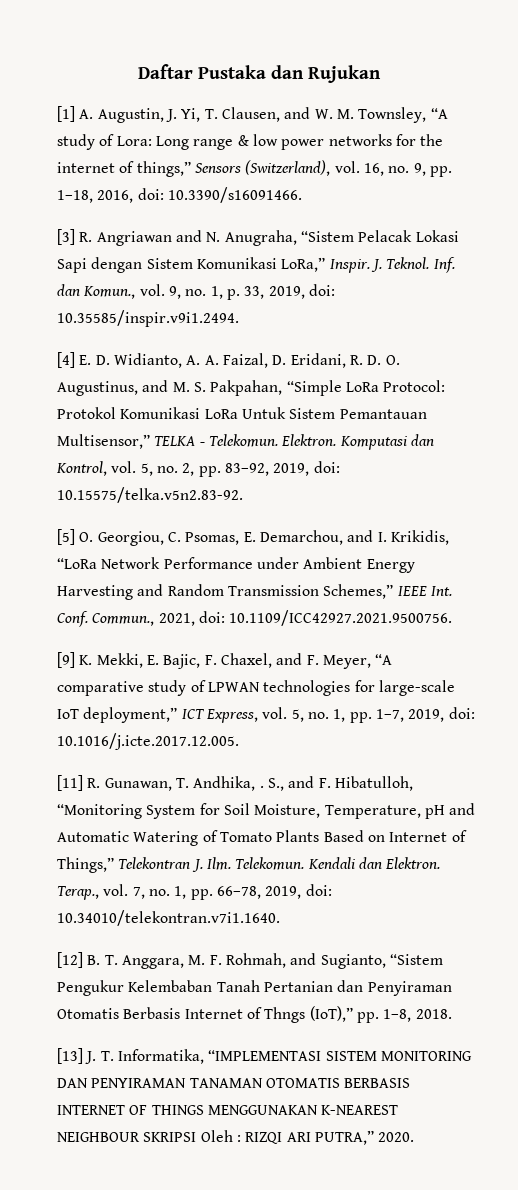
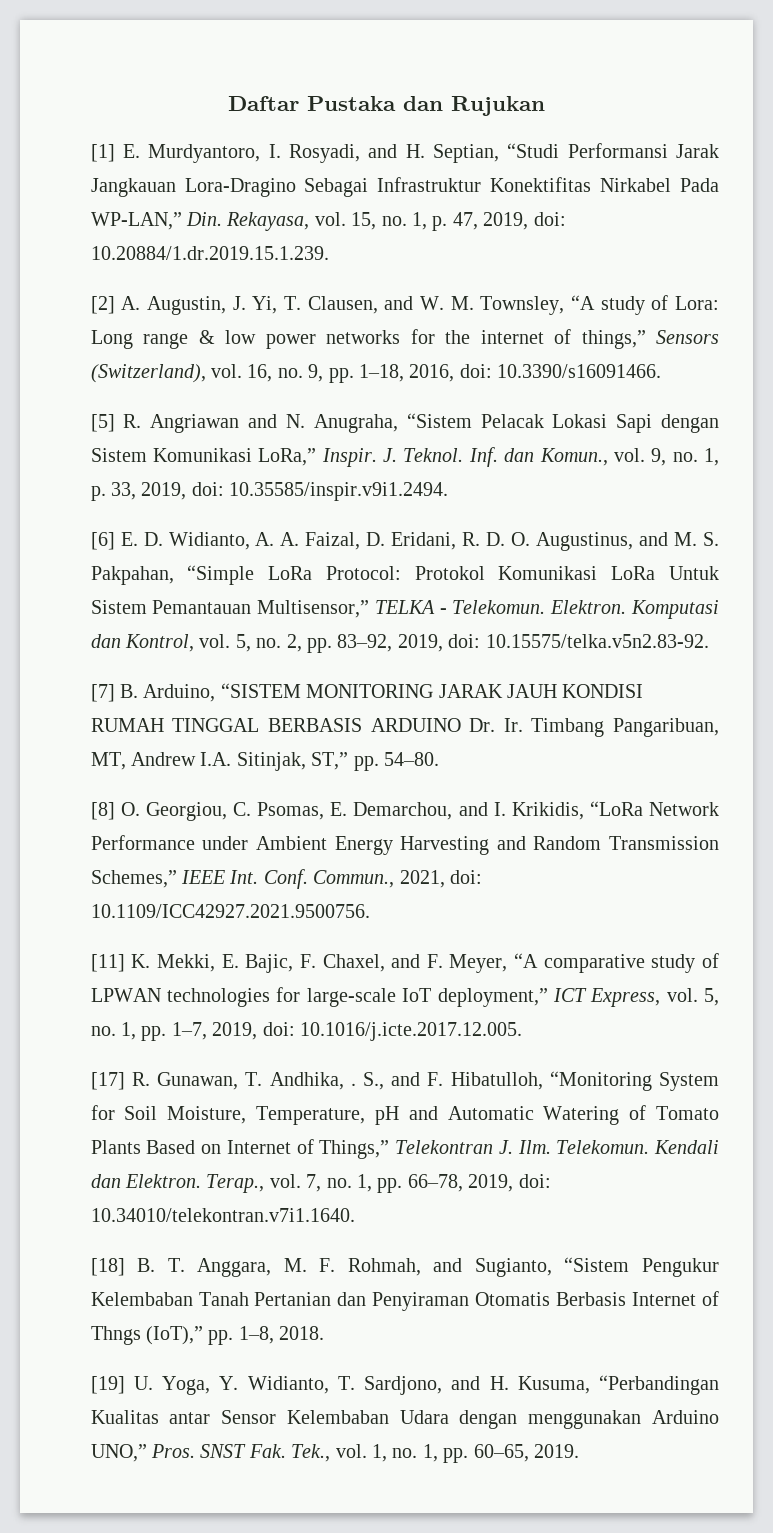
- [1] A. Augustin, J. Yi, T. Clausen, and W. M. Townsley, “A study of Lora: Long range & low power networks for the internet of things,” Sensors (Switzerland), vol. 16, no. 9, pp. 1–18, 2016, doi: 10.3390/s16091466.
+ [1] E. Murdyantoro, I. Rosyadi, and H. Septian, “Studi Performansi Jarak Jangkauan Lora-Dragino Sebagai Infrastruktur Konektifitas Nirkabel Pada WP-LAN,” Din. Rekayasa, vol. 15, no. 1, p. 47, 2019, doi: 10.20884/1.dr.2019.15.1.239.
+ [2] A. Augustin, J. Yi, T. Clausen, and W. M. Townsley, “A study of Lora: Long range & low power networks for the internet of things,” Sensors (Switzerland), vol. 16, no. 9, pp. 1–18, 2016, doi: 10.3390/s16091466.
- [3] R. Angriawan and N. Anugraha, “Sistem Pelacak Lokasi Sapi dengan Sistem Komunikasi LoRa,” Inspir.
+ [5] R. Angriawan and N. Anugraha, “Sistem Pelacak Lokasi Sapi dengan Sistem Komunikasi LoRa,” Inspir.
- [4] E. D. Widianto, A. A. Faizal, D. Eridani, R. D. O. Augustinus, and M. S. Pakpahan, “Simple LoRa Protocol: Protokol Komunikasi LoRa Untuk Sistem Pemantauan Multisensor,” TELKA - Telekomun.
+ [6] E. D. Widianto, A. A. Faizal, D. Eridani, R. D. O. Augustinus, and M. S. Pakpahan, “Simple LoRa Protocol: Protokol Komunikasi LoRa Untuk Sistem Pemantauan Multisensor,” TELKA - Telekomun.
- [5] O. Georgiou, C. Psomas, E. Demarchou, and I. Krikidis, “LoRa Network Performance under Ambient Energy Harvesting and Random Transmission Schemes,” IEEE Int. Conf.
+ [7] B. Arduino, “SISTEM MONITORING JARAK JAUH KONDISI RUMAH TINGGAL BERBASIS ARDUINO Dr. Ir. Timbang Pangaribuan, MT, Andrew I.A. Sitinjak, ST,” pp. 54–80.
+ [8] O. Georgiou, C. Psomas, E. Demarchou, and I. Krikidis, “LoRa Network Performance under Ambient Energy Harvesting and Random Transmission Schemes,” IEEE Int. Conf.
- [9] K. Mekki, E. Bajic, F. Chaxel, and F. Meyer, “A comparative study of LPWAN technologies for large-scale IoT deployment,” ICT Express, vol. 5, no. 1, pp. 1–7, 2019, doi: 10.1016/j.icte.2017.12.005.
+ [11] K. Mekki, E. Bajic, F. Chaxel, and F. Meyer, “A comparative study of LPWAN technologies for large-scale IoT deployment,” ICT Express, vol. 5, no. 1, pp. 1–7, 2019, doi: 10.1016/j.icte.2017.12.005.
- [11] R. Gunawan, T. Andhika, .
+ [17] R. Gunawan, T. Andhika, .
- [12] B. T. Anggara, M. F. Rohmah, and Sugianto, “Sistem Pengukur Kelembaban Tanah Pertanian dan Penyiraman Otomatis Berbasis Internet of Thngs (IoT),” pp. 1–8, 2018.
+ [18] B. T. Anggara, M. F. Rohmah, and Sugianto, “Sistem Pengukur Kelembaban Tanah Pertanian dan Penyiraman Otomatis Berbasis Internet of Thngs (IoT),” pp. 1–8, 2018.
- [13] J. T. Informatika, “IMPLEMENTASI SISTEM MONITORING DAN PENYIRAMAN TANAMAN OTOMATIS BERBASIS INTERNET OF THINGS MENGGUNAKAN K-NEAREST NEIGHBOUR SKRIPSI Oleh : RIZQI ARI PUTRA,” 2020.
+ [19] U. Yoga, Y. Widianto, T. Sardjono, and H. Kusuma, “Perbandingan Kualitas antar Sensor Kelembaban Udara dengan menggunakan Arduino UNO,” Pros. SNST Fak. Tek., vol. 1, no. 1, pp. 60–65, 2019.

